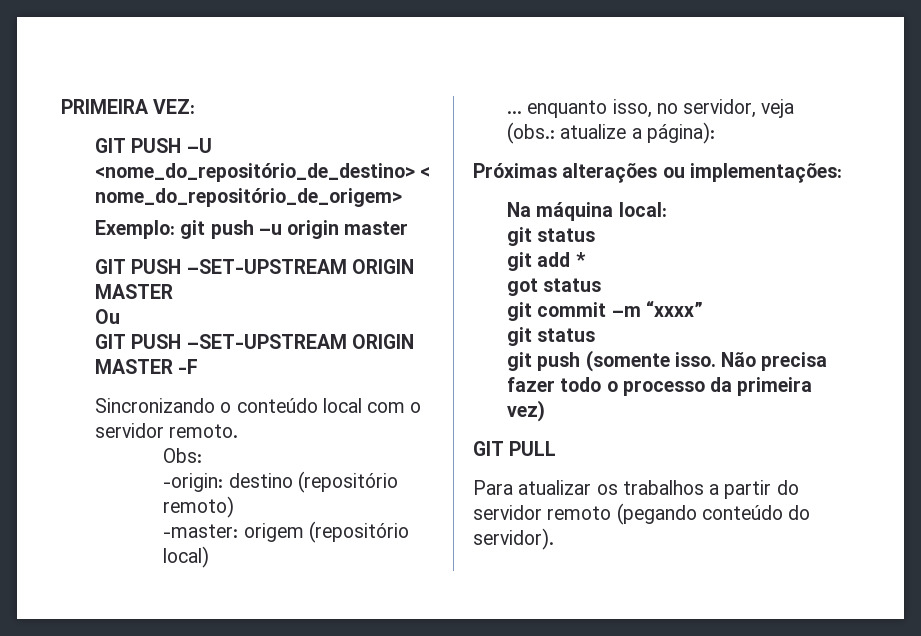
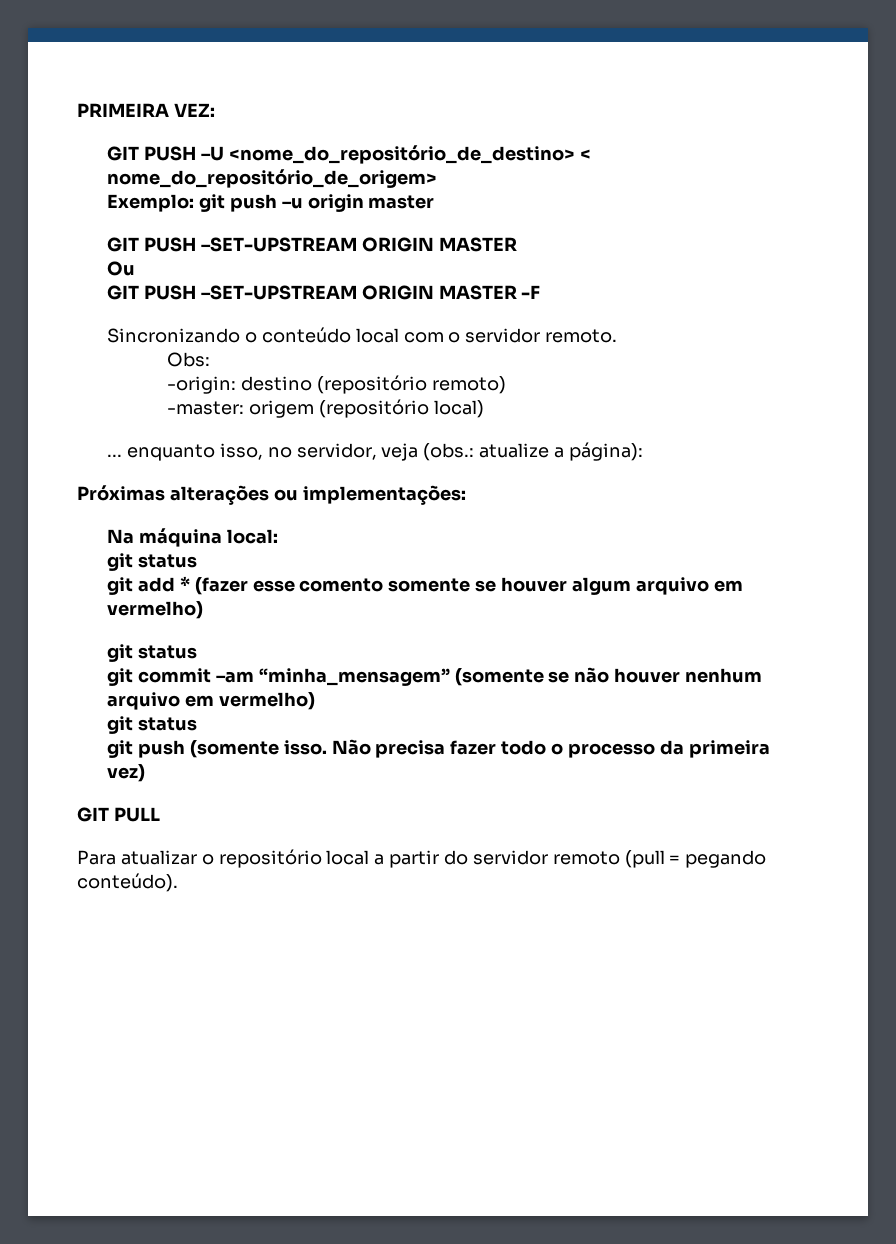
- git add *
- got status
- git commit –m “xxxx”
+ git add * (fazer esse comento somente se houver algum arquivo em vermelho)
+ git status
+ git commit –am “minha_mensagem” (somente se não houver nenhum arquivo em vermelho)
- Para atualizar os trabalhos a partir do servidor remoto (pegando conteúdo do servidor).
+ Para atualizar o repositório local a partir do servidor remoto (pull = pegando conteúdo).

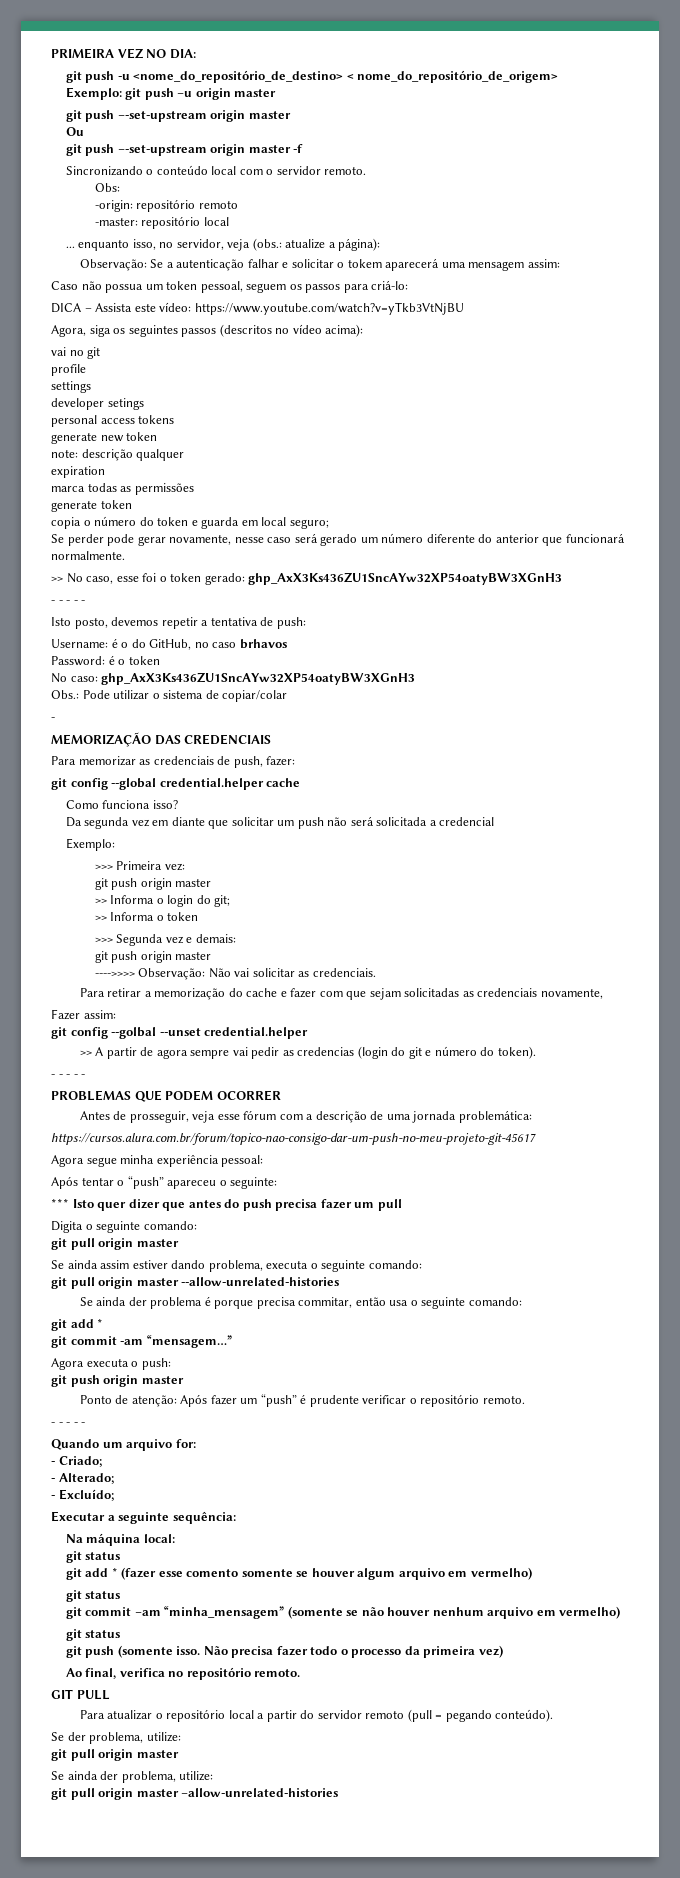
- PRIMEIRA VEZ:
- GIT PUSH –U <nome_do_repositório_de_destino> < nome_do_repositório_de_origem>
+ PRIMEIRA VEZ NO DIA:
+ git push -u <nome_do_repositório_de_destino> < nome_do_repositório_de_origem>
  Exemplo: git push –u origin master
- GIT PUSH –SET-UPSTREAM ORIGIN MASTER
+ git push –-set-upstream origin master
  Ou
- GIT PUSH –SET-UPSTREAM ORIGIN MASTER -F
+ git push –-set-upstream origin master -f
- -origin: destino (repositório remoto)
- -master: origem (repositório local)
+ -origin: repositório remoto
+ -master: repositório local
- Próximas alterações ou implementações:
+ Observação: Se a autenticação falhar e solicitar o tokem aparecerá uma mensagem assim:
+ Caso não possua um token pessoal, seguem os passos para criá-lo:
+ DICA – Assista este vídeo: https://www.youtube.com/watch?v=yTkb3VtNjBU
+ Agora, siga os seguintes passos (descritos no vídeo acima):
+ vai no git
+ profile
+ settings
+ developer setings
+ personal access tokens
+ generate new token
+ note: descrição qualquer
+ expiration
+ marca todas as permissões
+ generate token
+ copia o número do token e guarda em local seguro;
+ Se perder pode gerar novamente, nesse caso será gerado um número diferente do anterior que funcionará normalmente.
+ >> No caso, esse foi o token gerado: 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
+ - - - - -
+ Isto posto, devemos repetir a tentativa de push:
+ Username: é o do GitHub, no caso brhavos
+ Password: é o token
+ No caso: 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
+ Obs.: Pode utilizar o sistema de copiar/colar
+ -
+ MEMORIZAÇÃO DAS CREDENCIAIS
+ Para memorizar as credenciais de push, fazer:
+ git config --global credential.helper cache
+ Como funciona isso?
+ Da segunda vez em diante que solicitar um push não será solicitada a credencial
+ Exemplo:
+ >>> Primeira vez:
+ git push origin master
+ >> Informa o login do git;
+ >> Informa o token
+ >>> Segunda vez e demais:
+ git push origin master
+ ---->>>> Observação: Não vai solicitar as credenciais.
+ Para retirar a memorização do cache e fazer com que sejam solicitadas as credenciais novamente,
+ Fazer assim:
+ git config --golbal --unset credential.helper
+ >> A partir de agora sempre vai pedir as credencias (login do git e número do token).
+ - - - - -
+ PROBLEMAS QUE PODEM OCORRER
+ Antes de prosseguir, veja esse fórum com a descrição de uma jornada problemática:
+ https://cursos.alura.com.br/forum/topico-nao-consigo-dar-um-push-no-meu-projeto-git-45617
+ Agora segue minha experiência pessoal:
+ Após tentar o “push” apareceu o seguinte:
+ *** Isto quer dizer que antes do push precisa fazer um pull
+ Digita o seguinte comando:
+ git pull origin master
+ Se ainda assim estiver dando problema, executa o seguinte comando:
+ git pull origin master --allow-unrelated-histories
+ Se ainda der problema é porque precisa commitar, então usa o seguinte comando:
+ git add *
+ git commit -am “mensagem…”
+ Agora executa o push:
+ git push origin master
+ Ponto de atenção: Após fazer um “push” é prudente verificar o repositório remoto.
+ - - - - -
+ Quando um arquivo for:
+ - Criado;
+ - Alterado;
+ - Excluído;
+ Executar a seguinte sequência:
+ Ao final, verifica no repositório remoto.
+ Se der problema, utilize:
+ git pull origin master
+ Se ainda der problema, utilize:
+ git pull origin master –allow-unrelated-histories

